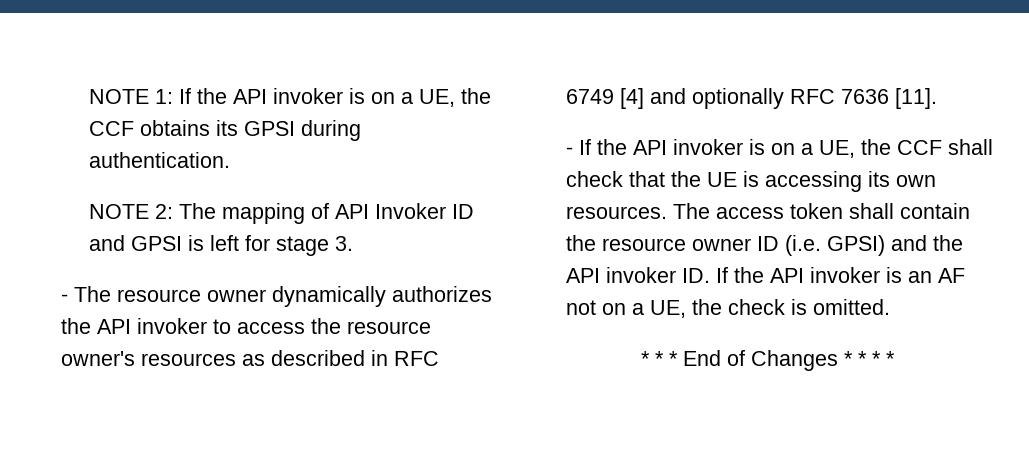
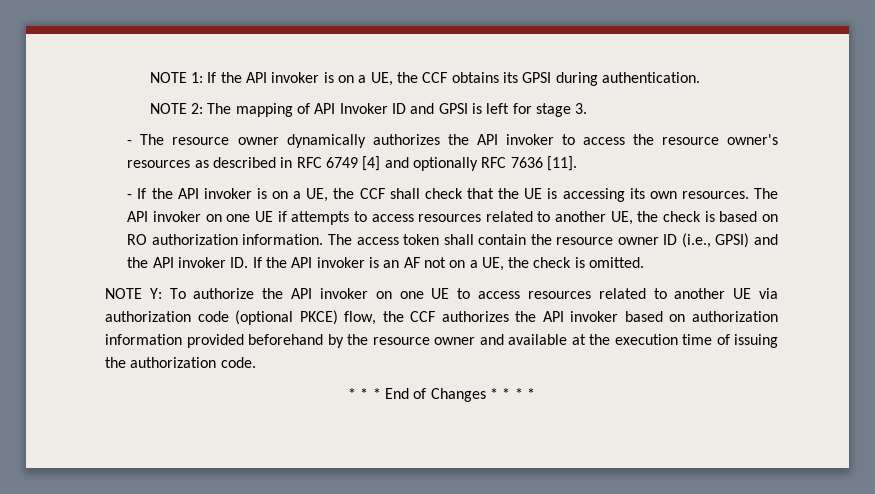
- The access token shall contain the resource owner ID (i.e. GPSI) and the API invoker ID. If the API invoker is an AF not on a UE, the check is omitted.
+ The API invoker on one UE if attempts to access resources related to another UE, the check is based on RO authorization information. The access token shall contain the resource owner ID (i.e., GPSI) and the API invoker ID. If the API invoker is an AF not on a UE, the check is omitted.
+ NOTE Y: To authorize the API invoker on one UE to access resources related to another UE via authorization code (optional PKCE) flow, the CCF authorizes the API invoker based on authorization information provided beforehand by the resource owner and available at the execution time of issuing the authorization code.

